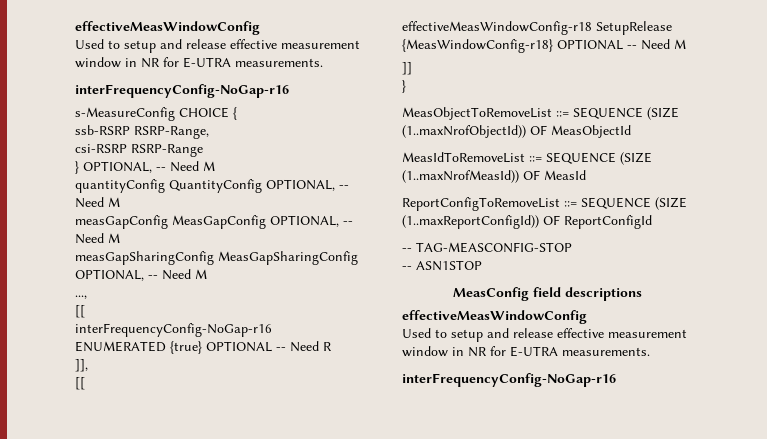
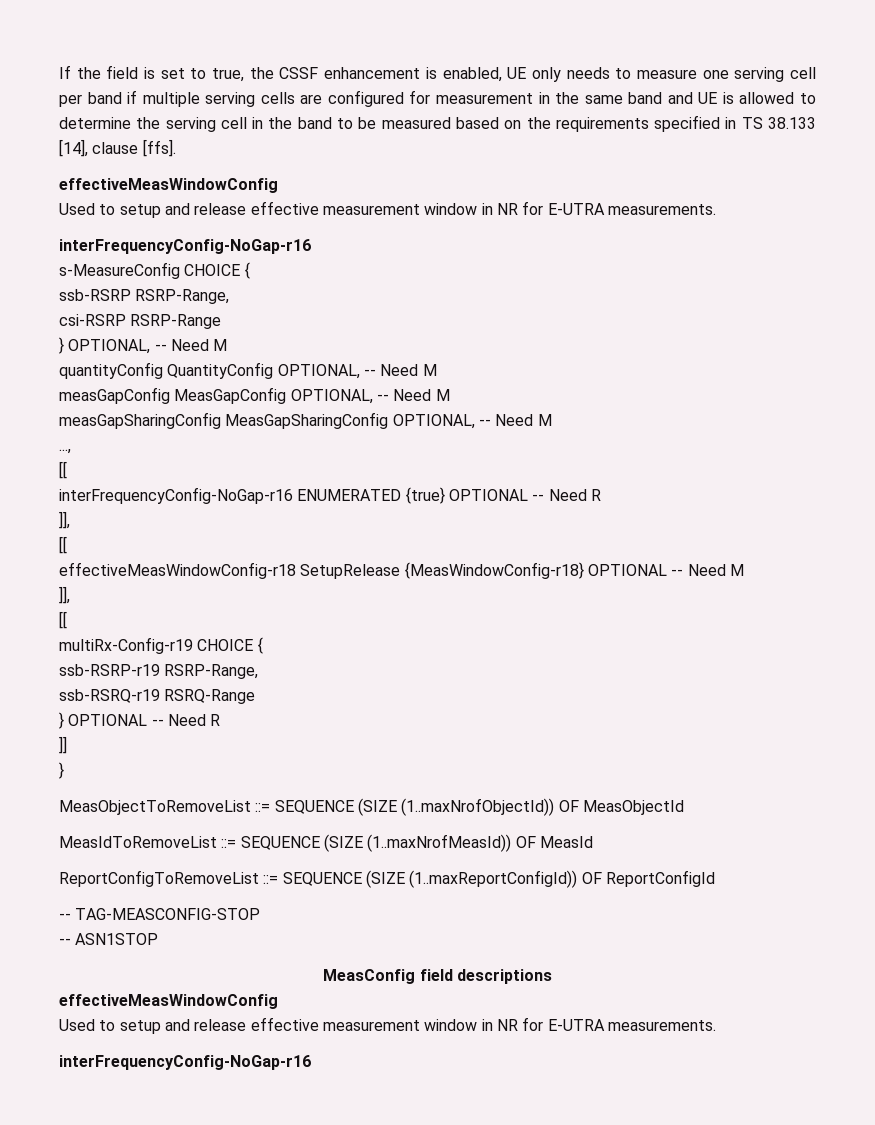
+ If the field is set to true, the CSSF enhancement is enabled, UE only needs to measure one serving cell per band if multiple serving cells are configured for measurement in the same band and UE is allowed to determine the serving cell in the band to be measured based on the requirements specified in TS 38.133 [14], clause [ffs].
  effectiveMeasWindowConfig-r18 SetupRelease {MeasWindowConfig-r18} OPTIONAL -- Need M
+ ]],
+ [[
+ multiRx-Config-r19 CHOICE {
+ ssb-RSRP-r19 RSRP-Range,
+ ssb-RSRQ-r19 RSRQ-Range
+ } OPTIONAL -- Need R

